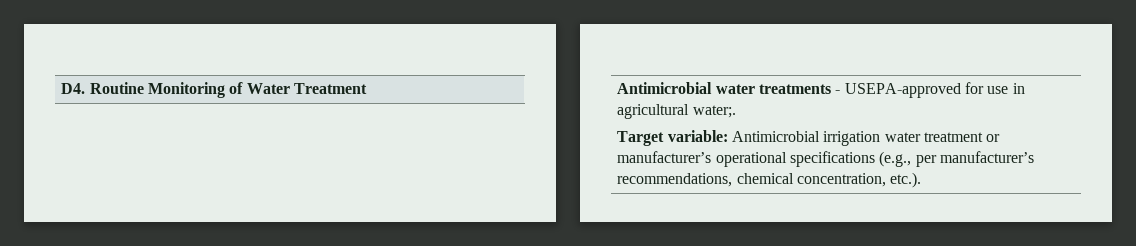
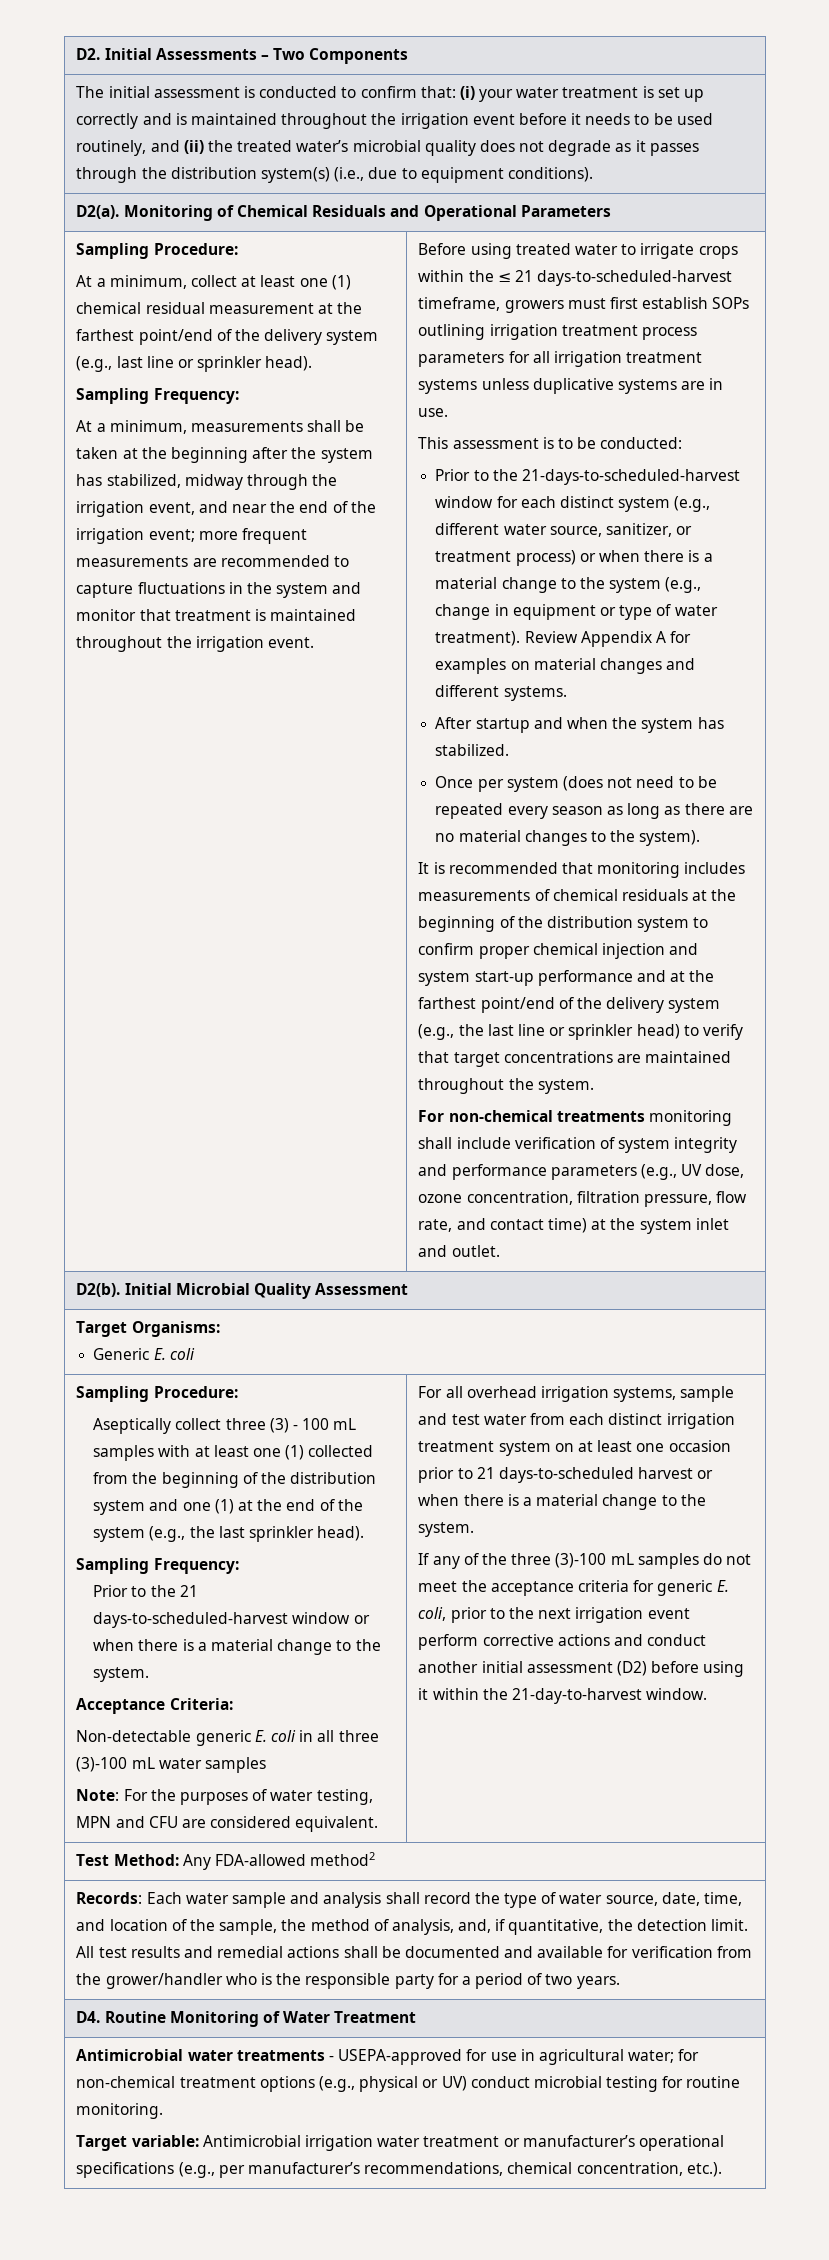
+ D2. Initial Assessments – Two Components
+ The initial assessment is conducted to confirm that: (i) your water treatment is set up correctly and is maintained throughout the irrigation event before it needs to be used routinely, and (ii) the treated water’s microbial quality does not degrade as it passes through the distribution system(s) (i.e., due to equipment conditions).
+ D2(a). Monitoring of Chemical Residuals and Operational Parameters
+ Sampling Procedure:
+ At a minimum, collect at least one (1) chemical residual measurement at the farthest point/end of the delivery system (e.g., last line or sprinkler head).
+ Sampling Frequency:
+ At a minimum, measurements shall be taken at the beginning after the system has stabilized, midway through the irrigation event, and near the end of the irrigation event; more frequent measurements are recommended to capture fluctuations in the system and monitor that treatment is maintained throughout the irrigation event. | Before using treated water to irrigate crops within the ≤ 21 days-to-scheduled-harvest timeframe, growers must first establish SOPs outlining irrigation treatment process parameters for all irrigation treatment systems unless duplicative systems are in use.
+ This assessment is to be conducted:
+ Prior to the 21-days-to-scheduled-harvest window for each distinct system (e.g., different water source, sanitizer, or treatment process) or when there is a material change to the system (e.g., change in equipment or type of water treatment). Review Appendix A for examples on material changes and different systems.
+ After startup and when the system has stabilized.
+ Once per system (does not need to be repeated every season as long as there are no material changes to the system).
+ It is recommended that monitoring includes measurements of chemical residuals at the beginning of the distribution system to confirm proper chemical injection and system start-up performance and at the farthest point/end of the delivery system (e.g., the last line or sprinkler head) to verify that target concentrations are maintained throughout the system.
+ For non-chemical treatments monitoring shall include verification of system integrity and performance parameters (e.g., UV dose, ozone concentration, filtration pressure, flow rate, and contact time) at the system inlet and outlet.
+ D2(b). Initial Microbial Quality Assessment
+ Target Organisms:
+ Generic E. coli
+ Sampling Procedure:
+ Aseptically collect three (3) - 100 mL samples with at least one (1) collected from the beginning of the distribution system and one (1) at the end of the system (e.g., the last sprinkler head).
+ Sampling Frequency:
+ Prior to the 21 days-to-scheduled-harvest window or when there is a material change to the system.
+ Acceptance Criteria:
+ Non-detectable generic E. coli in all three (3)-100 mL water samples
+ Note: For the purposes of water testing, MPN and CFU are considered equivalent. | For all overhead irrigation systems, sample and test water from each distinct irrigation treatment system on at least one occasion prior to 21 days-to-scheduled harvest or when there is a material change to the system.
+ If any of the three (3)-100 mL samples do not meet the acceptance criteria for generic E. coli, prior to the next irrigation event perform corrective actions and conduct another initial assessment (D2) before using it within the 21-day-to-harvest window.
+ Test Method: Any FDA-allowed method2
+ Records: Each water sample and analysis shall record the type of water source, date, time, and location of the sample, the method of analysis, and, if quantitative, the detection limit. All test results and remedial actions shall be documented and available for verification from the grower/handler who is the responsible party for a period of two years.
- Antimicrobial water treatments - USEPA-approved for use in agricultural water;.
+ Antimicrobial water treatments - USEPA-approved for use in agricultural water; for non-chemical treatment options (e.g., physical or UV) conduct microbial testing for routine monitoring.

